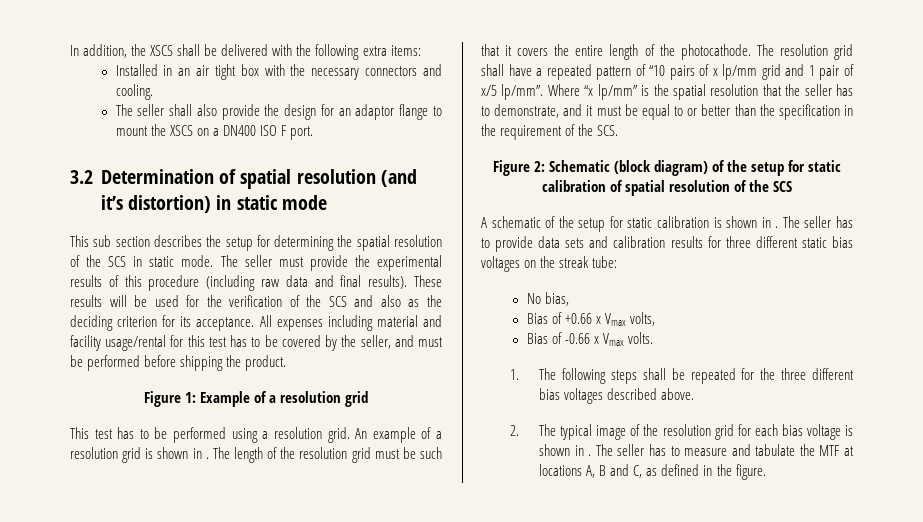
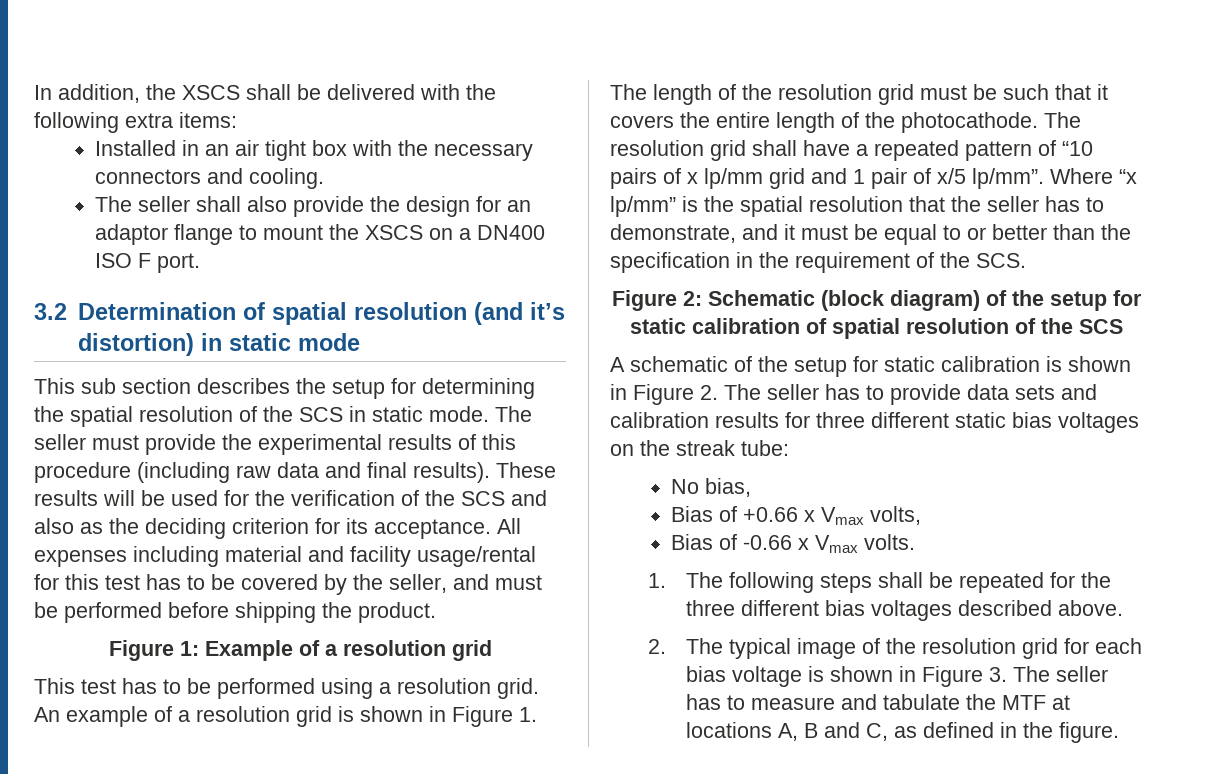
- An example of a resolution grid is shown in . The length of the resolution grid must be such that it covers the entire length of the photocathode.
+ An example of a resolution grid is shown in Figure 1. The length of the resolution grid must be such that it covers the entire length of the photocathode.
- A schematic of the setup for static calibration is shown in . The seller has to provide data sets and calibration results for three different static bias voltages on the streak tube:
+ A schematic of the setup for static calibration is shown in Figure 2. The seller has to provide data sets and calibration results for three different static bias voltages on the streak tube:
- 2. The typical image of the resolution grid for each bias voltage is shown in . The seller has to measure and tabulate the MTF at locations A, B and C, as defined in the figure.
+ 2. The typical image of the resolution grid for each bias voltage is shown in Figure 3. The seller has to measure and tabulate the MTF at locations A, B and C, as defined in the figure.

